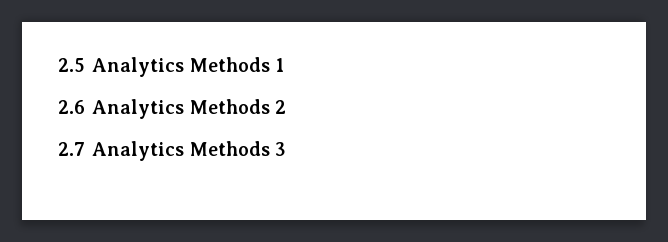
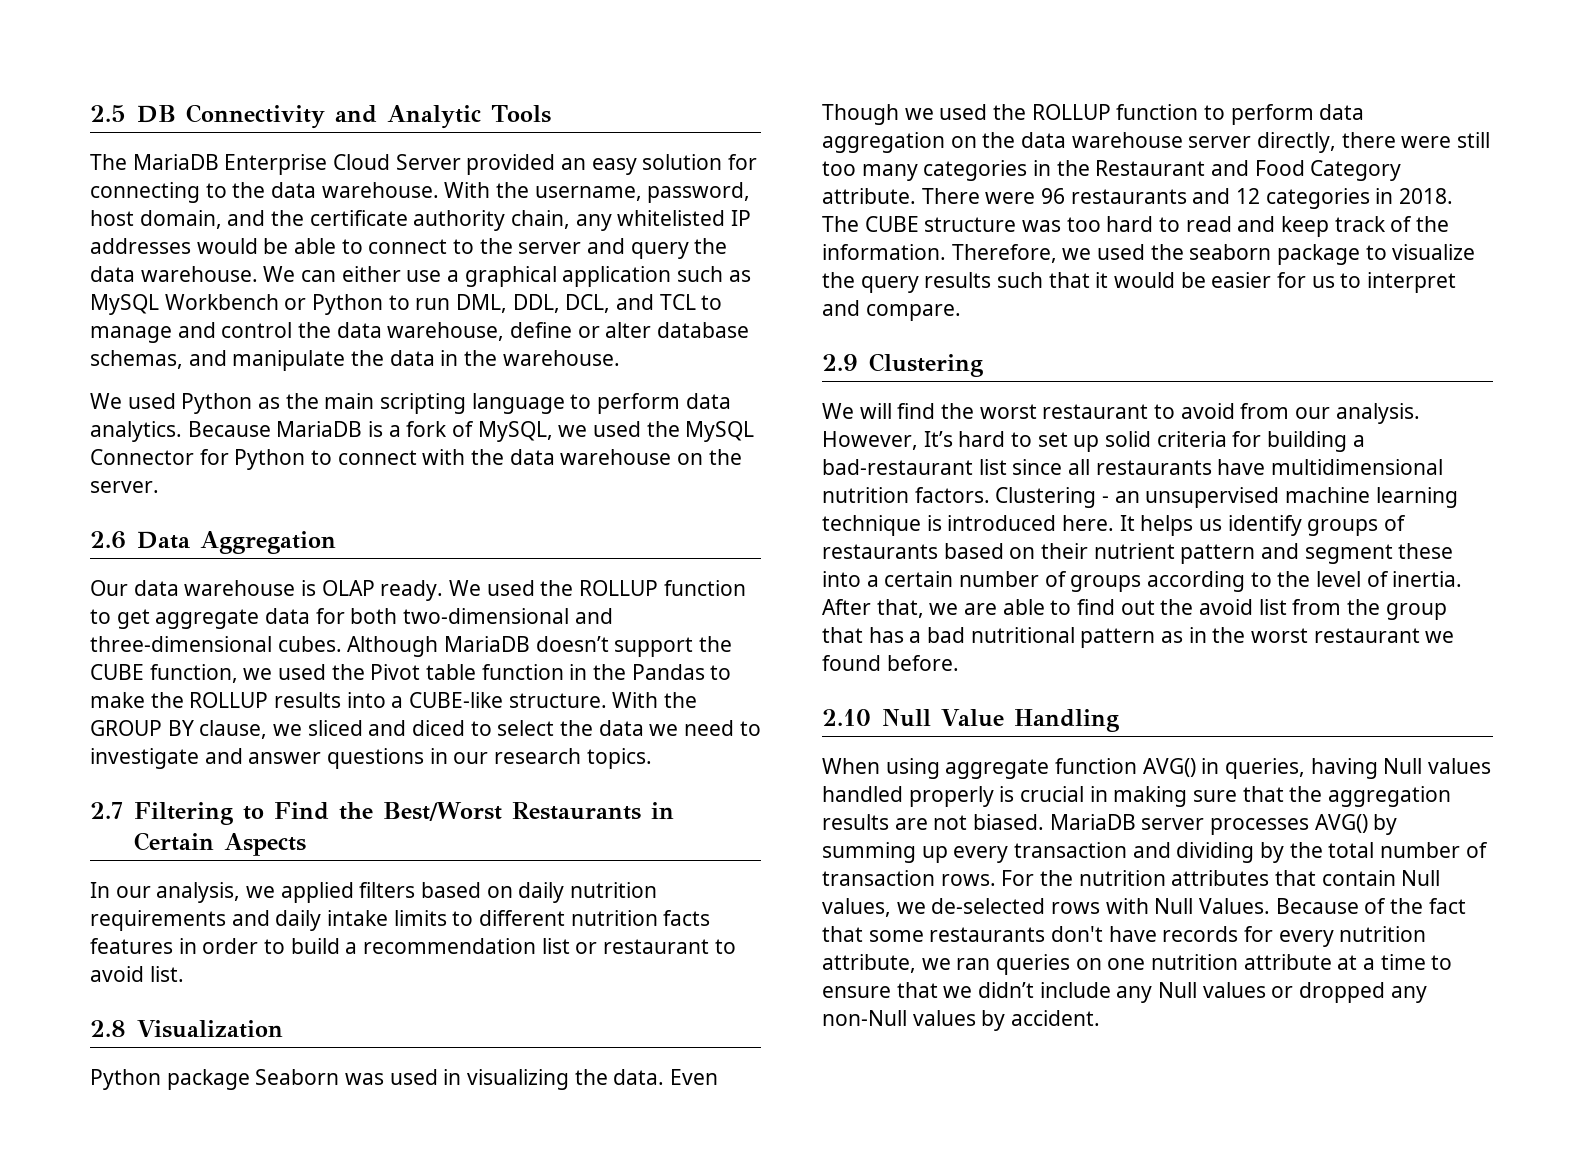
- 2.5 Analytics Methods 1
- 2.6 Analytics Methods 2
- 2.7 Analytics Methods 3
+ 2.5 DB Connectivity and Analytic Tools
+ The MariaDB Enterprise Cloud Server provided an easy solution for connecting to the data warehouse. With the username, password, host domain, and the certificate authority chain, any whitelisted IP addresses would be able to connect to the server and query the data warehouse. We can either use a graphical application such as MySQL Workbench or Python to run DML, DDL, DCL, and TCL to manage and control the data warehouse, define or alter database schemas, and manipulate the data in the warehouse.
+ We used Python as the main scripting language to perform data analytics. Because MariaDB is a fork of MySQL, we used the MySQL Connector for Python to connect with the data warehouse on the server.
+ 2.6 Data Aggregation
+ Our data warehouse is OLAP ready. We used the ROLLUP function to get aggregate data for both two-dimensional and three-dimensional cubes. Although MariaDB doesn’t support the CUBE function, we used the Pivot table function in the Pandas to make the ROLLUP results into a CUBE-like structure. With the GROUP BY clause, we sliced and diced to select the data we need to investigate and answer questions in our research topics.
+ 2.7 Filtering to Find the Best/Worst Restaurants in Certain Aspects
+ In our analysis, we applied filters based on daily nutrition requirements and daily intake limits to different nutrition facts features in order to build a recommendation list or restaurant to avoid list.
+ 2.8 Visualization
+ Python package Seaborn was used in visualizing the data. Even Though we used the ROLLUP function to perform data aggregation on the data warehouse server directly, there were still too many categories in the Restaurant and Food Category attribute. There were 96 restaurants and 12 categories in 2018. The CUBE structure was too hard to read and keep track of the information. Therefore, we used the seaborn package to visualize the query results such that it would be easier for us to interpret and compare.
+ 2.9 Clustering
+ We will find the worst restaurant to avoid from our analysis. However, It’s hard to set up solid criteria for building a bad-restaurant list since all restaurants have multidimensional nutrition factors. Clustering - an unsupervised machine learning technique is introduced here. It helps us identify groups of restaurants based on their nutrient pattern and segment these into a certain number of groups according to the level of inertia. After that, we are able to find out the avoid list from the group that has a bad nutritional pattern as in the worst restaurant we found before.
+ 2.10 Null Value Handling
+ When using aggregate function AVG() in queries, having Null values handled properly is crucial in making sure that the aggregation results are not biased. MariaDB server processes AVG() by summing up every transaction and dividing by the total number of transaction rows. For the nutrition attributes that contain Null values, we de-selected rows with Null Values. Because of the fact that some restaurants don't have records for every nutrition attribute, we ran queries on one nutrition attribute at a time to ensure that we didn’t include any Null values or dropped any non-Null values by accident.

